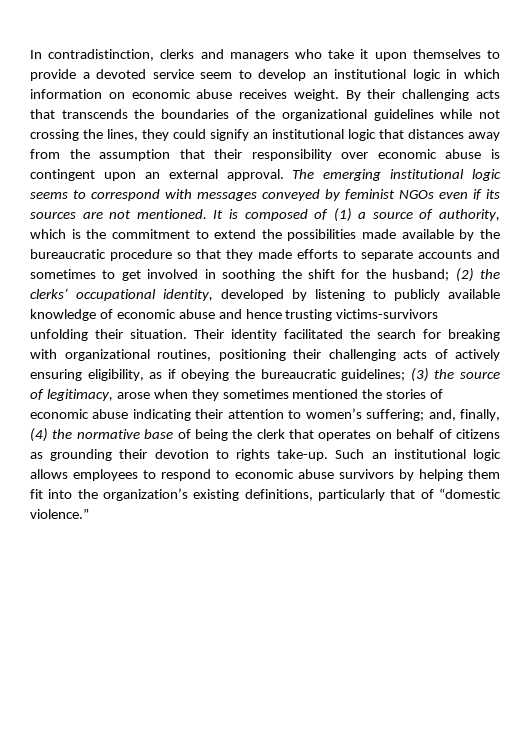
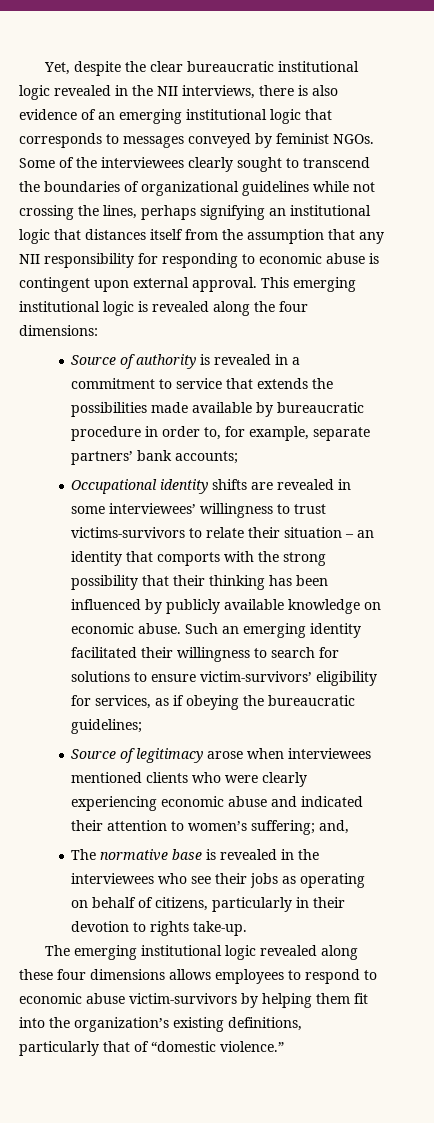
- In contradistinction, clerks and managers who take it upon themselves to provide a devoted service seem to develop an institutional logic in which information on economic abuse receives weight. By their challenging acts that transcends the boundaries of the organizational guidelines while not crossing the lines, they could signify an institutional logic that distances away from the assumption that their responsibility over economic abuse is contingent upon an external approval.
+ Yet, despite the clear bureaucratic institutional logic revealed in the NII interviews, there is also evidence of an emerging institutional logic that corresponds to messages conveyed by feminist NGOs. Some of the interviewees clearly sought to transcend the boundaries of organizational guidelines while not crossing the lines, perhaps signifying an institutional logic that distances itself from the assumption that any NII responsibility for responding to economic abuse is contingent upon external approval.
- The emerging institutional logic seems to correspond with messages conveyed by feminist NGOs even if its sources are not mentioned. It is composed of (1) a source of authority, which is the commitment to extend the possibilities made available by the bureaucratic procedure so that they made efforts to separate accounts and sometimes to get involved in soothing the shift for the husband; (2) the clerks’ occupational identity, developed by listening to publicly available knowledge of economic abuse and hence trusting victims-survivors unfolding their situation. Their identity facilitated the search for breaking with organizational routines, positioning their challenging acts of actively ensuring eligibility, as if obeying the bureaucratic guidelines; (3) the source of legitimacy, arose when they sometimes mentioned the stories of economic abuse indicating their attention to women’s suffering; and, finally, (4) the normative base of being the clerk that operates on behalf of citizens as grounding their devotion to rights take-up. Such an institutional logic allows employees to respond to economic abuse survivors by helping them fit into the organization’s existing definitions, particularly that of “domestic violence.”
+ This emerging institutional logic is revealed along the four dimensions:
+ Source of authority is revealed in a commitment to service that extends the possibilities made available by bureaucratic procedure in order to, for example, separate partners’ bank accounts;
+ Occupational identity shifts are revealed in some interviewees’ willingness to trust victims-survivors to relate their situation – an identity that comports with the strong possibility that their thinking has been influenced by publicly available knowledge on economic abuse. Such an emerging identity facilitated their willingness to search for solutions to ensure victim-survivors’ eligibility for services, as if obeying the bureaucratic guidelines;
+ Source of legitimacy arose when interviewees mentioned clients who were clearly experiencing economic abuse and indicated their attention to women’s suffering; and,
+ The normative base is revealed in the interviewees who see their jobs as operating on behalf of citizens, particularly in their devotion to rights take-up.
+ The emerging institutional logic revealed along these four dimensions allows employees to respond to economic abuse victim-survivors by helping them fit into the organization’s existing definitions, particularly that of “domestic violence.”

